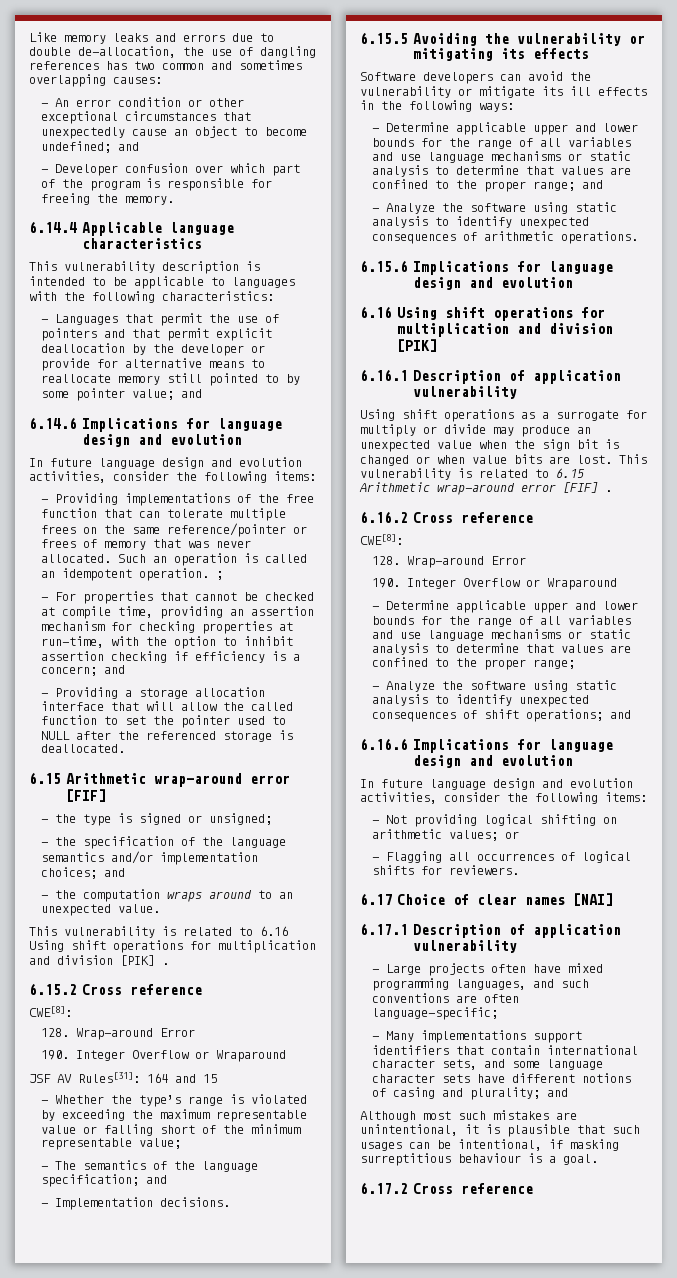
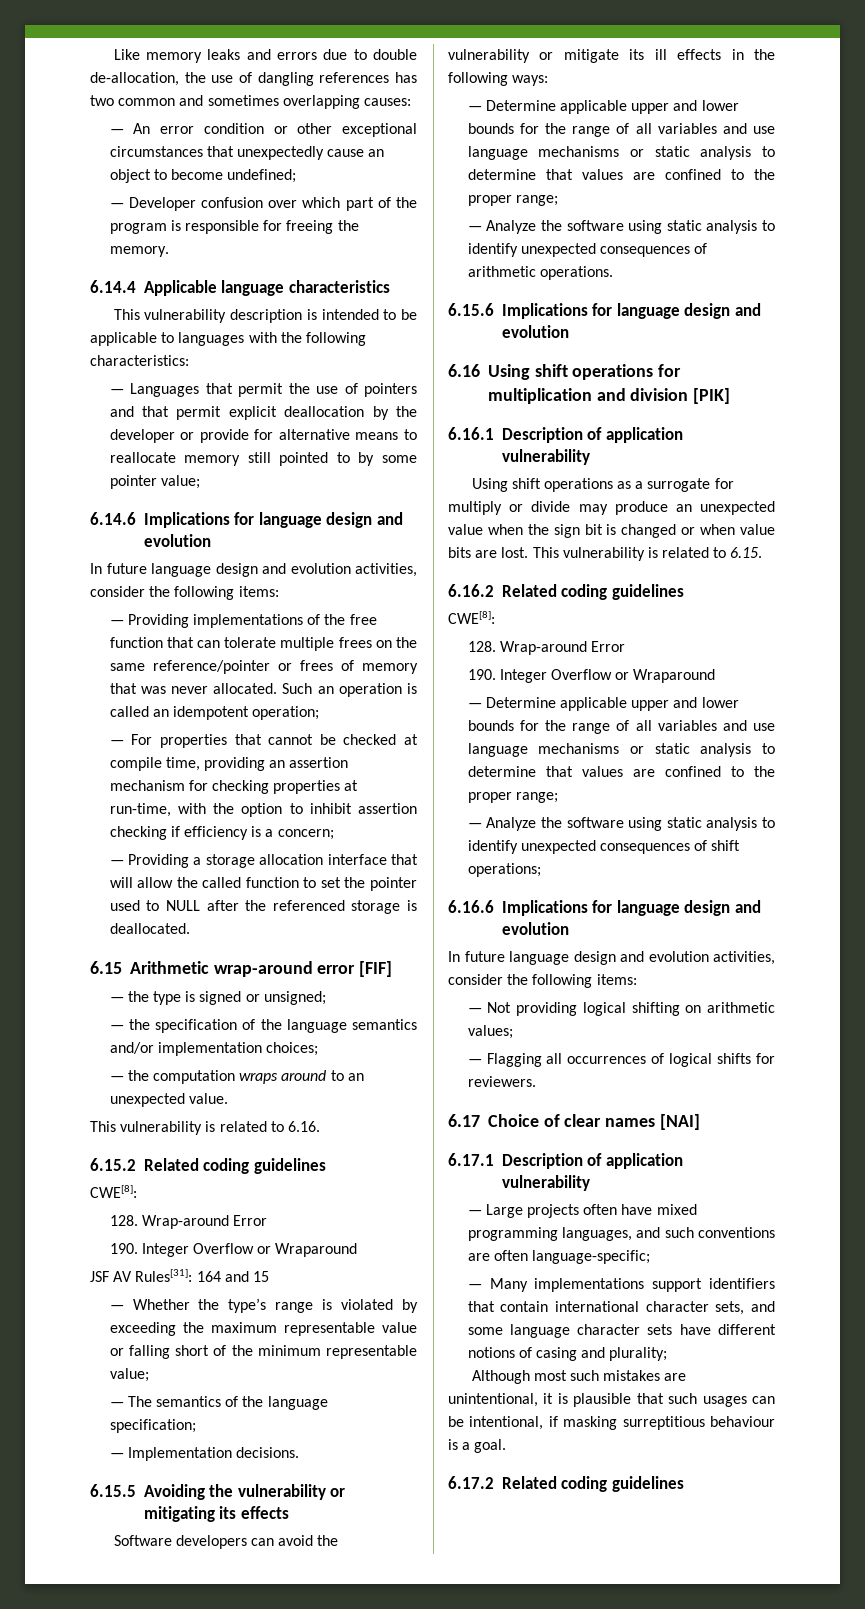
- — An error condition or other exceptional circumstances that unexpectedly cause an object to become undefined; and
+ — An error condition or other exceptional circumstances that unexpectedly cause an object to become undefined;
- — Languages that permit the use of pointers and that permit explicit deallocation by the developer or provide for alternative means to reallocate memory still pointed to by some pointer value; and
+ — Languages that permit the use of pointers and that permit explicit deallocation by the developer or provide for alternative means to reallocate memory still pointed to by some pointer value;
- Such an operation is called an idempotent operation. ;
+ Such an operation is called an idempotent operation;
- — For properties that cannot be checked at compile time, providing an assertion mechanism for checking properties at run-time, with the option to inhibit assertion checking if efficiency is a concern; and
+ — For properties that cannot be checked at compile time, providing an assertion mechanism for checking properties at run-time, with the option to inhibit assertion checking if efficiency is a concern;
- — the specification of the language semantics and/or implementation choices; and
+ — the specification of the language semantics and/or implementation choices;
- This vulnerability is related to 6.16 Using shift operations for multiplication and division [PIK] .
- 6.15.2 Cross reference
+ This vulnerability is related to 6.16.
+ 6.15.2 Related coding guidelines
- — The semantics of the language specification; and
+ — The semantics of the language specification;
  Software developers can avoid the vulnerability or mitigate its ill effects in the following ways:
- — Determine applicable upper and lower bounds for the range of all variables and use language mechanisms or static analysis to determine that values are confined to the proper range; and
+ — Determine applicable upper and lower bounds for the range of all variables and use language mechanisms or static analysis to determine that values are confined to the proper range;
- This vulnerability is related to 6.15 Arithmetic wrap-around error [FIF] .
- 6.16.2 Cross reference
+ This vulnerability is related to 6.15.
+ 6.16.2 Related coding guidelines
- — Analyze the software using static analysis to identify unexpected consequences of shift operations; and
+ — Analyze the software using static analysis to identify unexpected consequences of shift operations;
- — Not providing logical shifting on arithmetic values; or
+ — Not providing logical shifting on arithmetic values;
- — Many implementations support identifiers that contain international character sets, and some language character sets have different notions of casing and plurality; and
+ — Many implementations support identifiers that contain international character sets, and some language character sets have different notions of casing and plurality;
- 6.17.2 Cross reference
+ 6.17.2 Related coding guidelines

